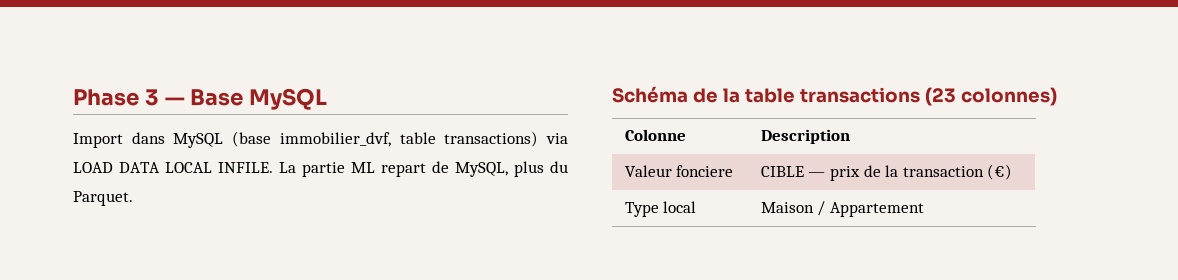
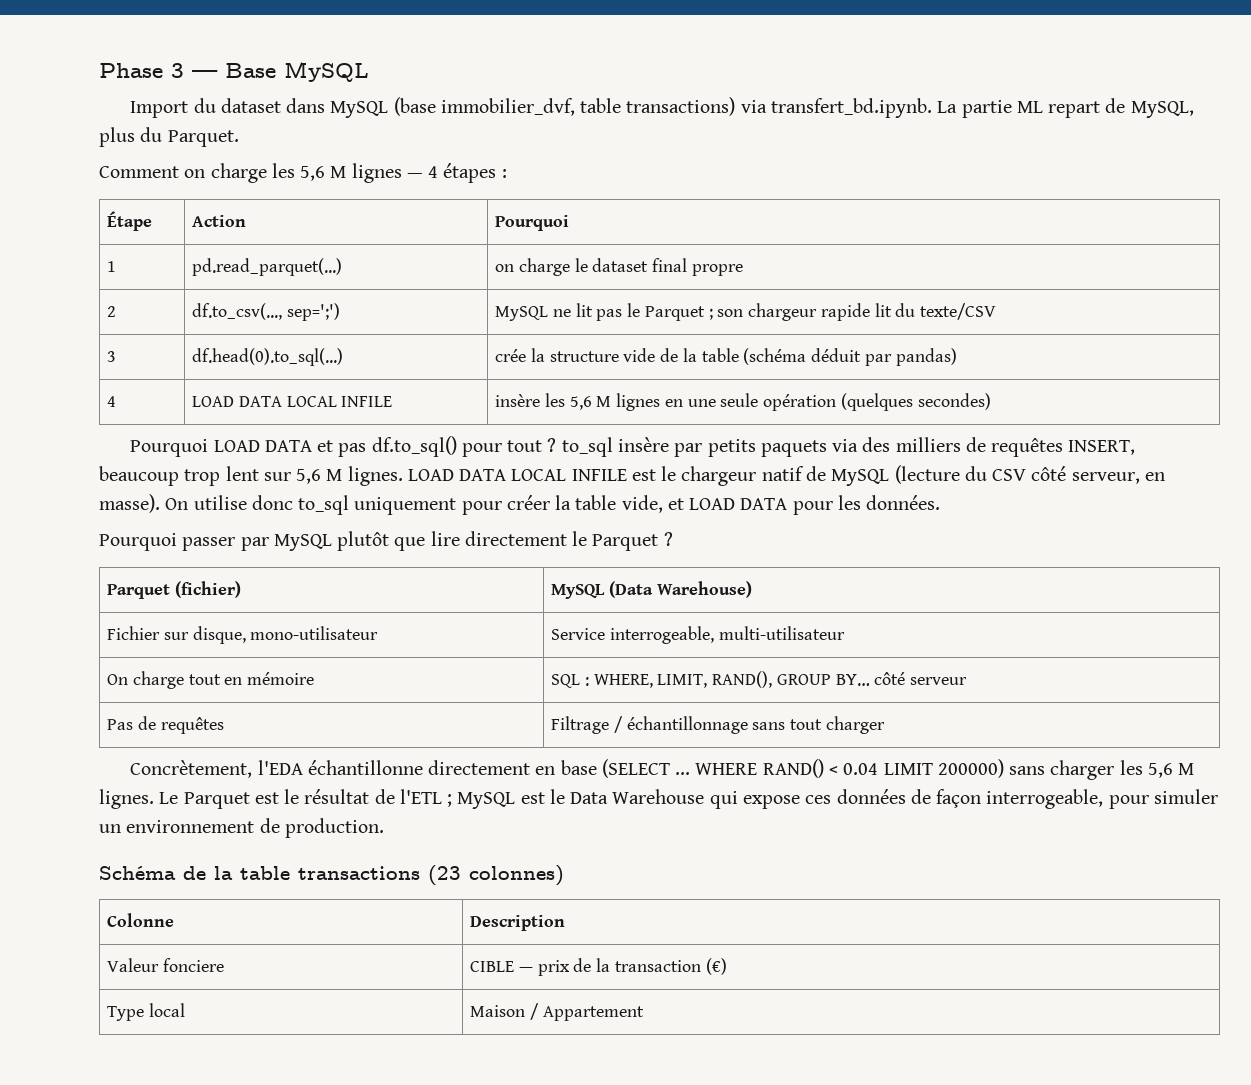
- Import dans MySQL (base immobilier_dvf, table transactions) via LOAD DATA LOCAL INFILE. La partie ML repart de MySQL, plus du Parquet.
+ Import du dataset dans MySQL (base immobilier_dvf, table transactions) via transfert_bd.ipynb. La partie ML repart de MySQL, plus du Parquet.
+ Comment on charge les 5,6 M lignes — 4 étapes :
+ Étape | Action | Pourquoi
+ 1 | pd.read_parquet(...) | on charge le dataset final propre
+ 2 | df.to_csv(..., sep=';') | MySQL ne lit pas le Parquet ; son chargeur rapide lit du texte/CSV
+ 3 | df.head(0).to_sql(...) | crée la structure vide de la table (schéma déduit par pandas)
+ 4 | LOAD DATA LOCAL INFILE | insère les 5,6 M lignes en une seule opération (quelques secondes)
+ Pourquoi LOAD DATA et pas df.to_sql() pour tout ? to_sql insère par petits paquets via des milliers de requêtes INSERT, beaucoup trop lent sur 5,6 M lignes. LOAD DATA LOCAL INFILE est le chargeur natif de MySQL (lecture du CSV côté serveur, en masse). On utilise donc to_sql uniquement pour créer la table vide, et LOAD DATA pour les données.
+ Pourquoi passer par MySQL plutôt que lire directement le Parquet ?
+ Parquet (fichier) | MySQL (Data Warehouse)
+ Fichier sur disque, mono-utilisateur | Service interrogeable, multi-utilisateur
+ On charge tout en mémoire | SQL : WHERE, LIMIT, RAND(), GROUP BY… côté serveur
+ Pas de requêtes | Filtrage / échantillonnage sans tout charger
+ Concrètement, l'EDA échantillonne directement en base (SELECT ... WHERE RAND() < 0.04 LIMIT 200000) sans charger les 5,6 M lignes. Le Parquet est le résultat de l'ETL ; MySQL est le Data Warehouse qui expose ces données de façon interrogeable, pour simuler un environnement de production.

